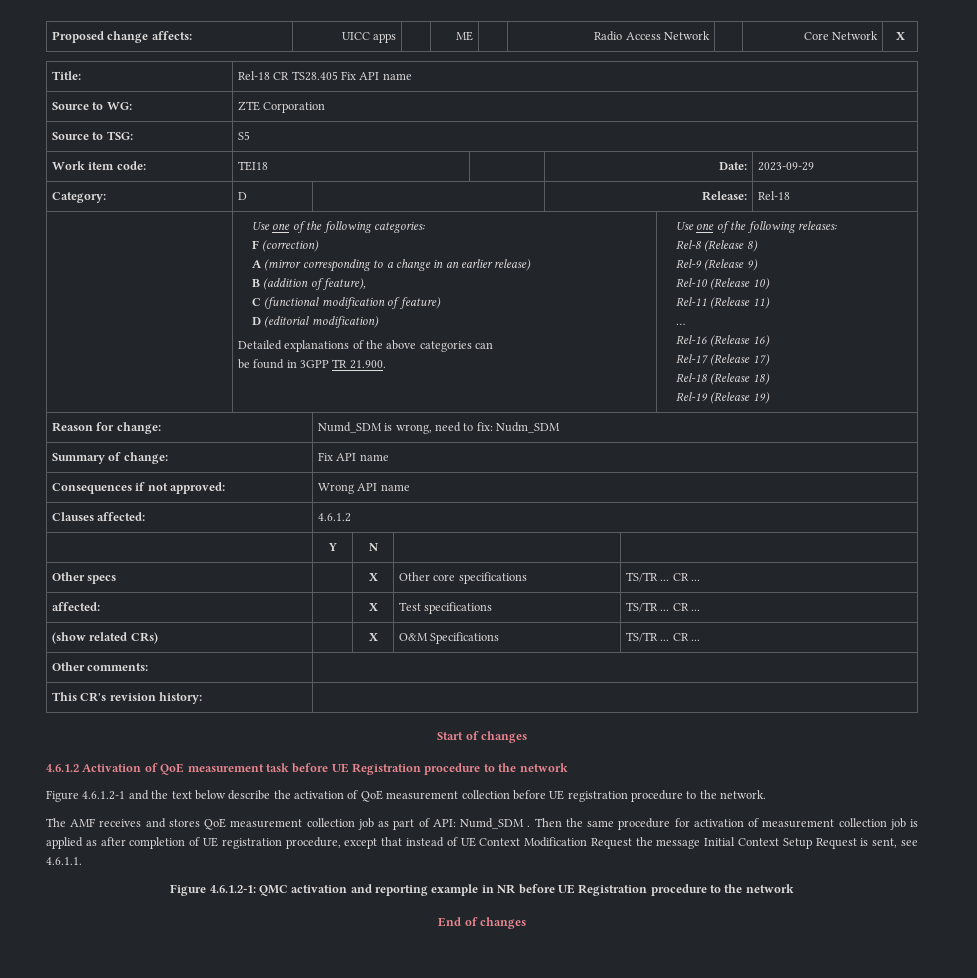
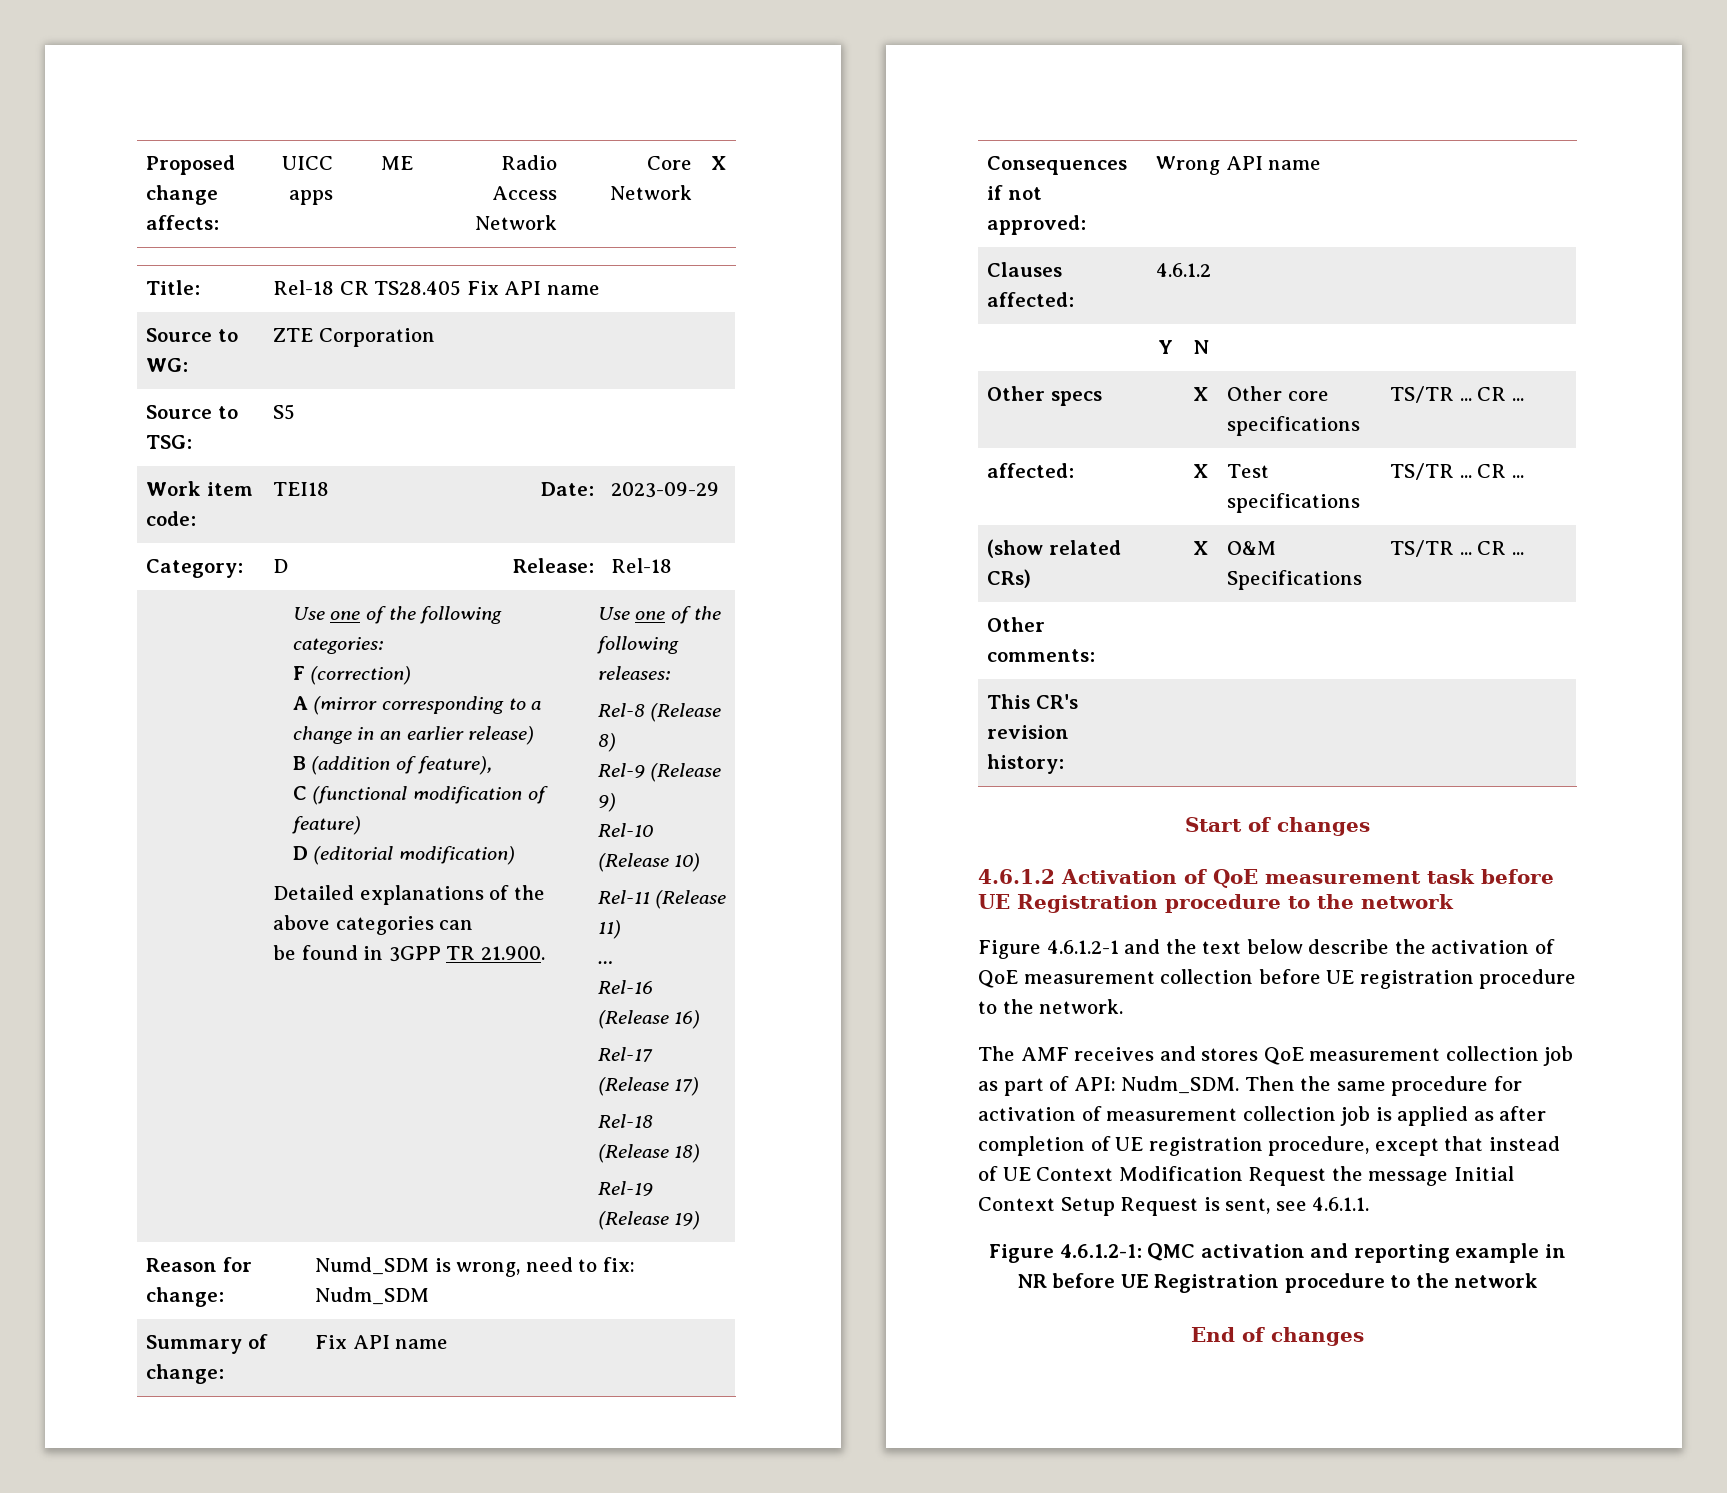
- The AMF receives and stores QoE measurement collection job as part of API: Numd_SDM .
+ The AMF receives and stores QoE measurement collection job as part of API: Nudm_SDM.

